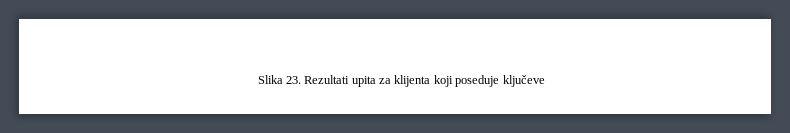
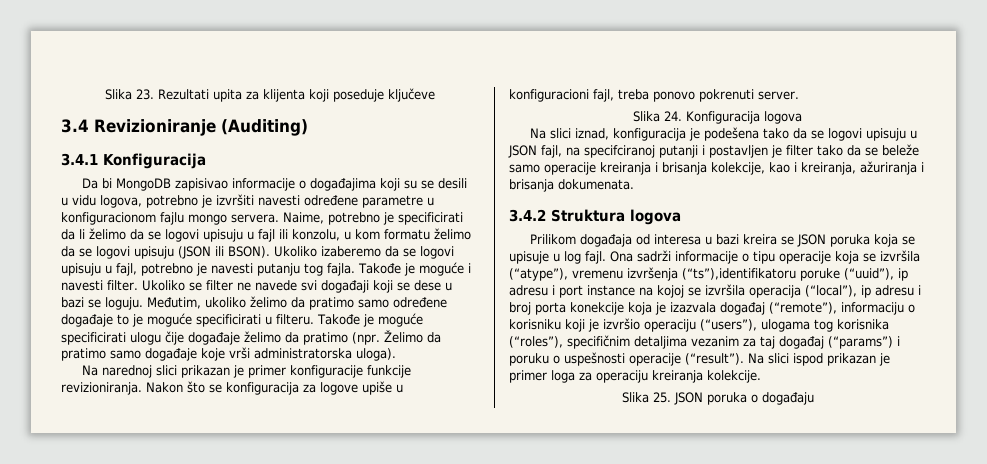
+ 3.4 Revizioniranje (Auditing)
+ 3.4.1 Konfiguracija
+ Da bi MongoDB zapisivao informacije o događajima koji su se desili u vidu logova, potrebno je izvršiti navesti određene parametre u konfiguracionom fajlu mongo servera. Naime, potrebno je specificirati da li želimo da se logovi upisuju u fajl ili konzolu, u kom formatu želimo da se logovi upisuju (JSON ili BSON). Ukoliko izaberemo da se logovi upisuju u fajl, potrebno je navesti putanju tog fajla. Takođe je moguće i navesti filter. Ukoliko se filter ne navede svi događaji koji se dese u bazi se loguju. Međutim, ukoliko želimo da pratimo samo određene događaje to je moguće specificirati u filteru. Takođe je moguće specificirati ulogu čije događaje želimo da pratimo (npr. Želimo da pratimo samo događaje koje vrši administratorska uloga).
+ Na narednoj slici prikazan je primer konfiguracije funkcije revizioniranja. Nakon što se konfiguracija za logove upiše u konfiguracioni fajl, treba ponovo pokrenuti server.
+ Slika 24. Konfiguracija logova
+ Na slici iznad, konfiguracija je podešena tako da se logovi upisuju u JSON fajl, na specifciranoj putanji i postavljen je filter tako da se beleže samo operacije kreiranja i brisanja kolekcije, kao i kreiranja, ažuriranja i brisanja dokumenata.
+ 3.4.2 Struktura logova
+ Prilikom događaja od interesa u bazi kreira se JSON poruka koja se upisuje u log fajl. Ona sadrži informacije o tipu operacije koja se izvršila (“atype”), vremenu izvršenja (“ts”),identifikatoru poruke (“uuid”), ip adresu i port instance na kojoj se izvršila operacija (“local”), ip adresu i broj porta konekcije koja je izazvala događaj (“remote”), informaciju o korisniku koji je izvršio operaciju (“users”), ulogama tog korisnika (“roles”), specifičnim detaljima vezanim za taj događaj (“params”) i poruku o uspešnosti operacije (“result”). Na slici ispod prikazan je primer loga za operaciju kreiranja kolekcije.
+ Slika 25. JSON poruka o događaju

